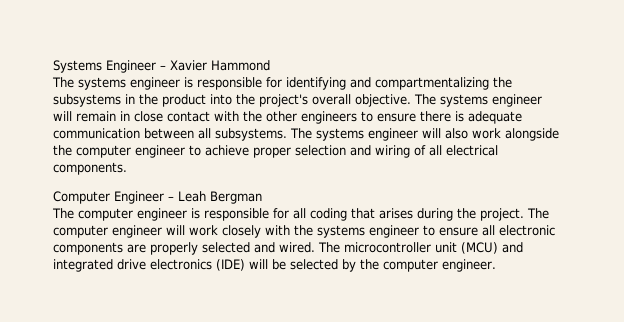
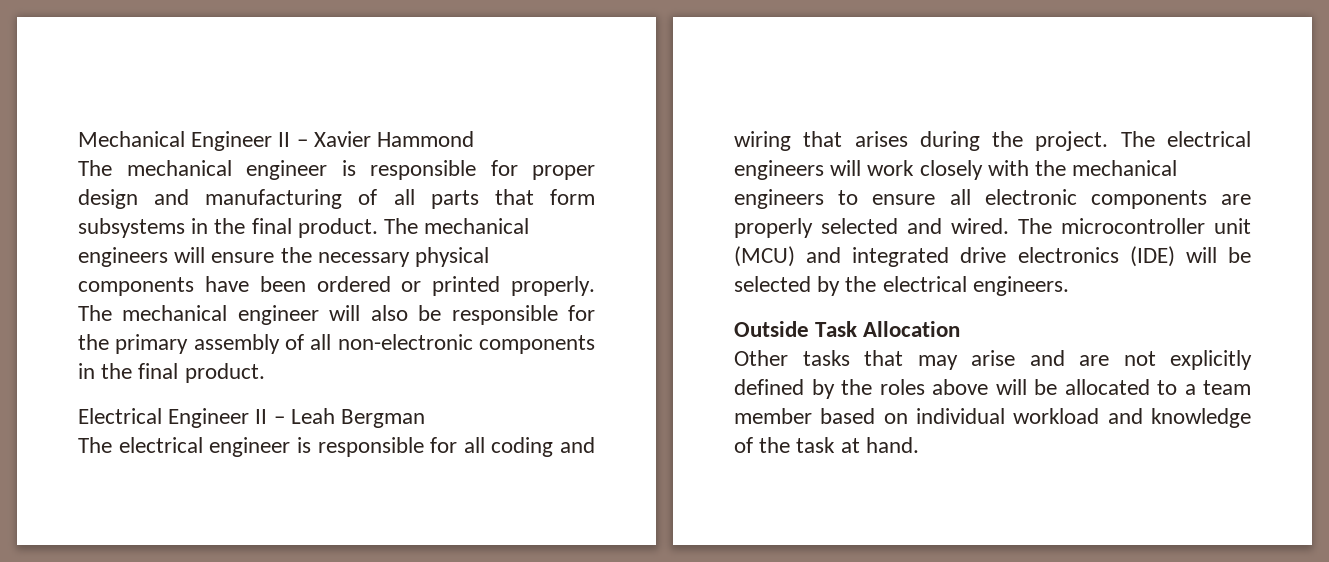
- Systems Engineer – Xavier Hammond
+ Mechanical Engineer II – Xavier Hammond
- The systems engineer is responsible for identifying and compartmentalizing the subsystems in the product into the project's overall objective. The systems engineer will remain in close contact with the other engineers to ensure there is adequate communication between all subsystems. The systems engineer will also work alongside the computer engineer to achieve proper selection and wiring of all electrical components.
- Computer Engineer – Leah Bergman
+ The mechanical engineer is responsible for proper design and manufacturing of all parts that form subsystems in the final product. The mechanical engineers will ensure the necessary physical components have been ordered or printed properly. The mechanical engineer will also be responsible for the primary assembly of all non-electronic components in the final product.
+ Electrical Engineer II – Leah Bergman
- The computer engineer is responsible for all coding that arises during the project.
+ The electrical engineer is responsible for all coding and wiring that arises during the project.
- The computer engineer will work closely with the systems engineer to ensure all electronic components are properly selected and wired.
+ The electrical engineers will work closely with the mechanical engineers to ensure all electronic components are properly selected and wired.
- The microcontroller unit (MCU) and integrated drive electronics (IDE) will be selected by the computer engineer.
+ The microcontroller unit (MCU) and integrated drive electronics (IDE) will be selected by the electrical engineers.
+ Outside Task Allocation
+ Other tasks that may arise and are not explicitly defined by the roles above will be allocated to a team member based on individual workload and knowledge of the task at hand.

